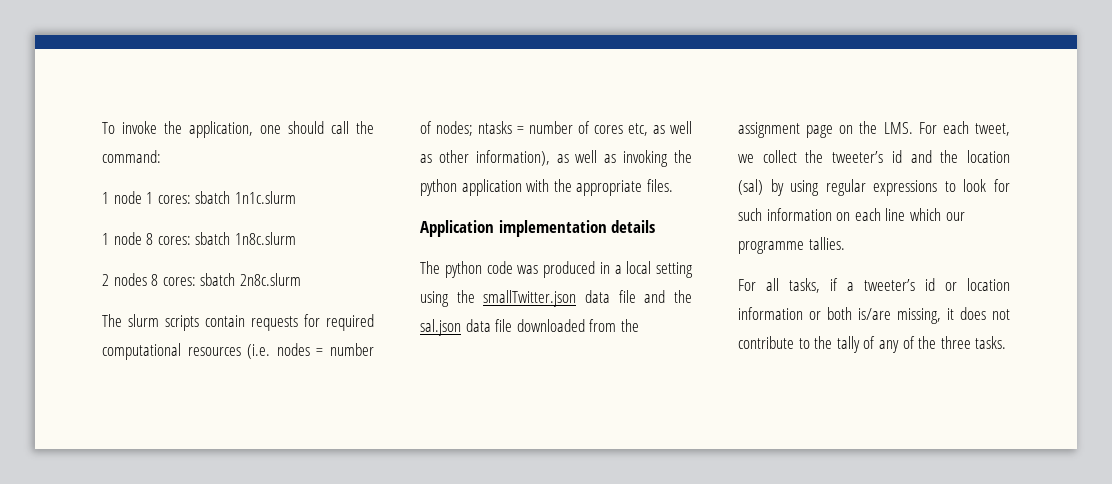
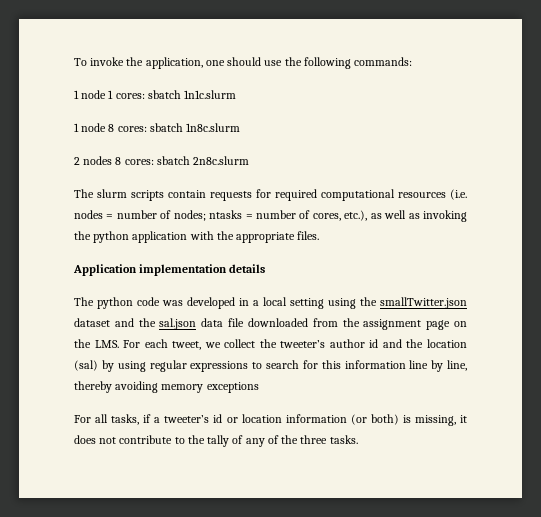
- To invoke the application, one should call the command:
+ To invoke the application, one should use the following commands:
- The slurm scripts contain requests for required computational resources (i.e. nodes = number of nodes; ntasks = number of cores etc, as well as other information), as well as invoking the python application with the appropriate files.
+ The slurm scripts contain requests for required computational resources (i.e. nodes = number of nodes; ntasks = number of cores, etc.), as well as invoking the python application with the appropriate files.
- The python code was produced in a local setting using the smallTwitter.json data file and the sal.json data file downloaded from the assignment page on the LMS. For each tweet, we collect the tweeter’s id and the location (sal) by using regular expressions to look for such information on each line which our programme tallies.
+ The python code was developed in a local setting using the smallTwitter.json dataset and the sal.json data file downloaded from the assignment page on the LMS. For each tweet, we collect the tweeter’s author id and the location (sal) by using regular expressions to search for this information line by line, thereby avoiding memory exceptions
- For all tasks, if a tweeter’s id or location information or both is/are missing, it does not contribute to the tally of any of the three tasks.
+ For all tasks, if a tweeter’s id or location information (or both) is missing, it does not contribute to the tally of any of the three tasks.

